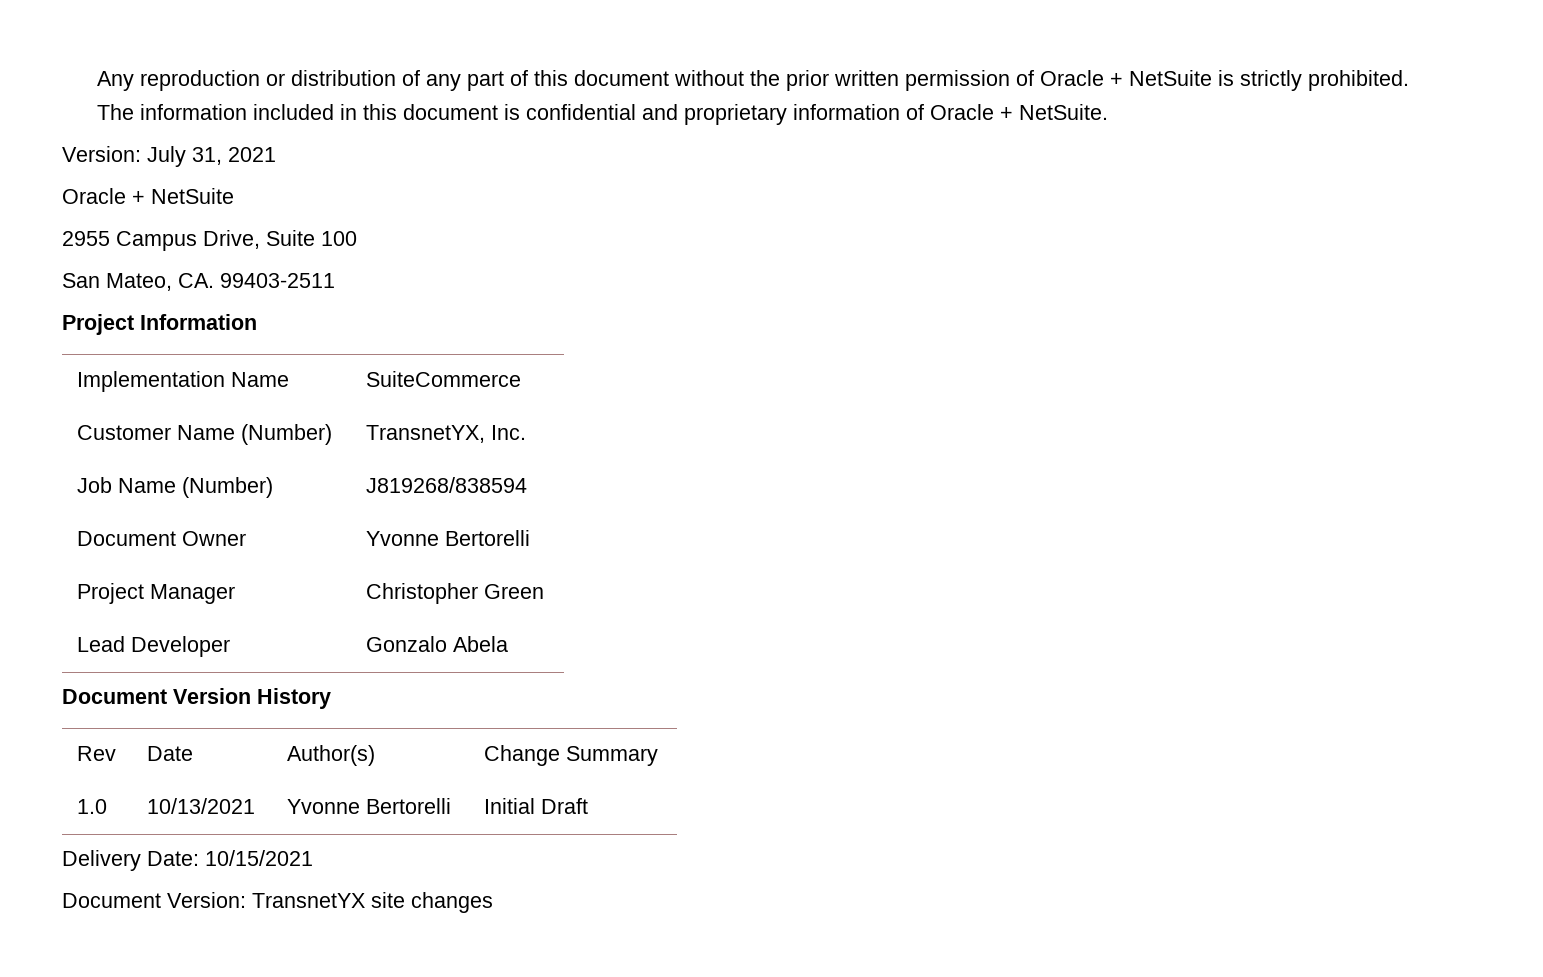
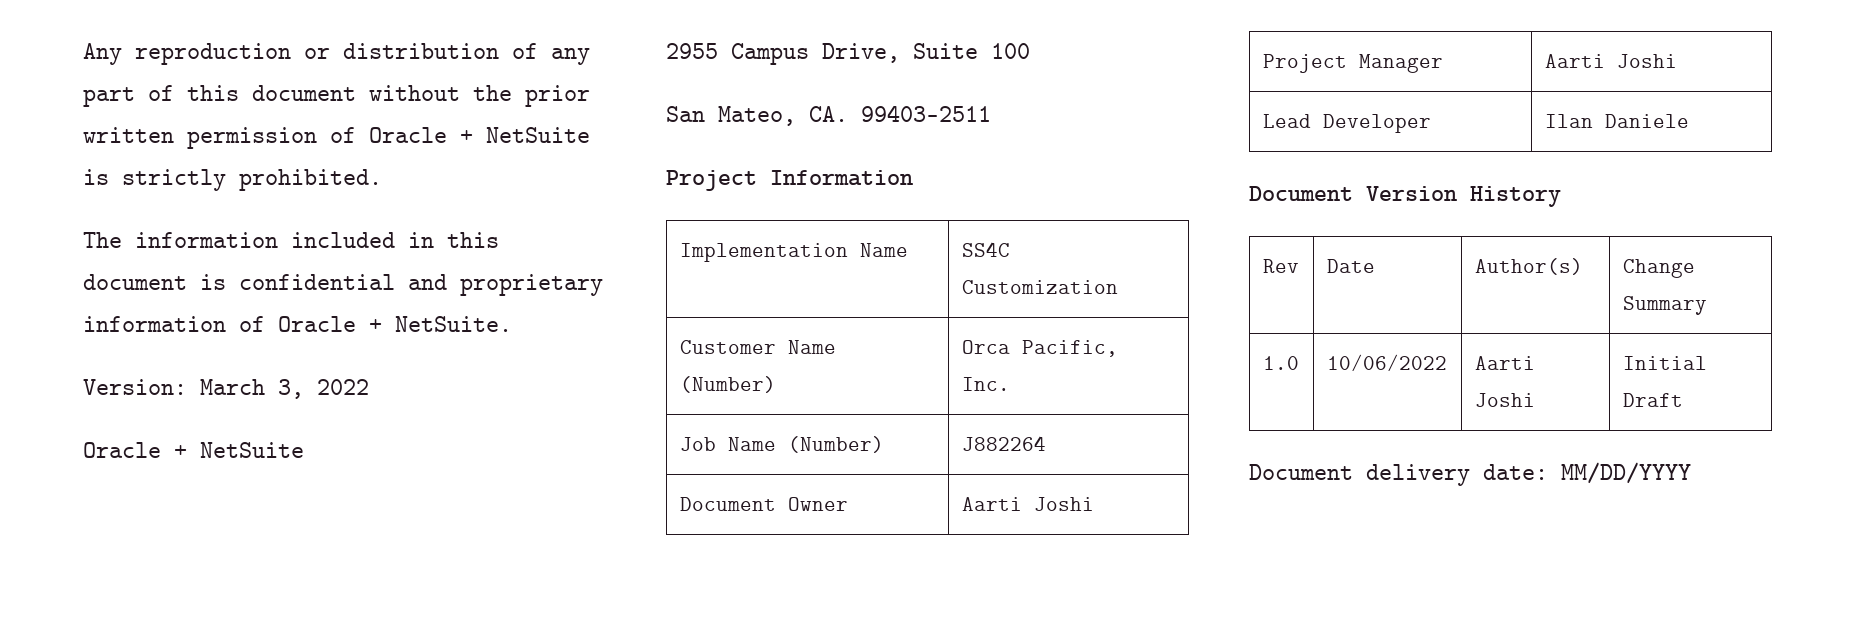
- Version: July 31, 2021
+ Version: March 3, 2022
- Implementation Name | SuiteCommerce
+ Implementation Name | SS4C Customization
- Customer Name (Number) | TransnetYX, Inc.
+ Customer Name (Number) | Orca Pacific, Inc.
- Job Name (Number) | J819268/838594
+ Job Name (Number) | J882264
- Document Owner | Yvonne Bertorelli
+ Document Owner | Aarti Joshi
- Project Manager | Christopher Green
+ Project Manager | Aarti Joshi
- Lead Developer | Gonzalo Abela
+ Lead Developer | Ilan Daniele
- 1.0 | 10/13/2021 | Yvonne Bertorelli | Initial Draft
+ 1.0 | 10/06/2022 | Aarti Joshi | Initial Draft
- Delivery Date: 10/15/2021
- Document Version: TransnetYX site changes
+ Document delivery date: MM/DD/YYYY

